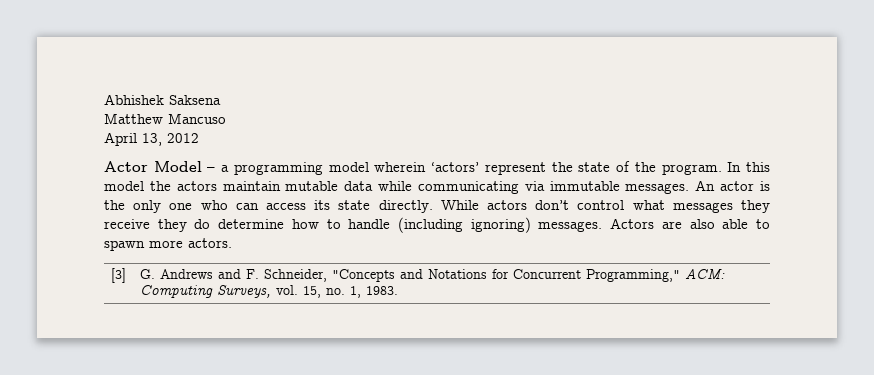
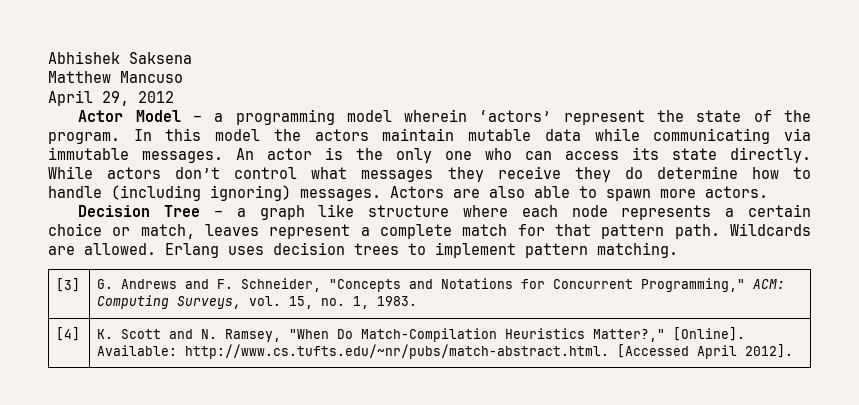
- April 13, 2012
+ April 29, 2012
+ Decision Tree – a graph like structure where each node represents a certain choice or match, leaves represent a complete match for that pattern path. Wildcards are allowed. Erlang uses decision trees to implement pattern matching.
+ [4] | K. Scott and N. Ramsey, "When Do Match-Compilation Heuristics Matter?," [Online]. Available: http://www.cs.tufts.edu/~nr/pubs/match-abstract.html. [Accessed April 2012].

